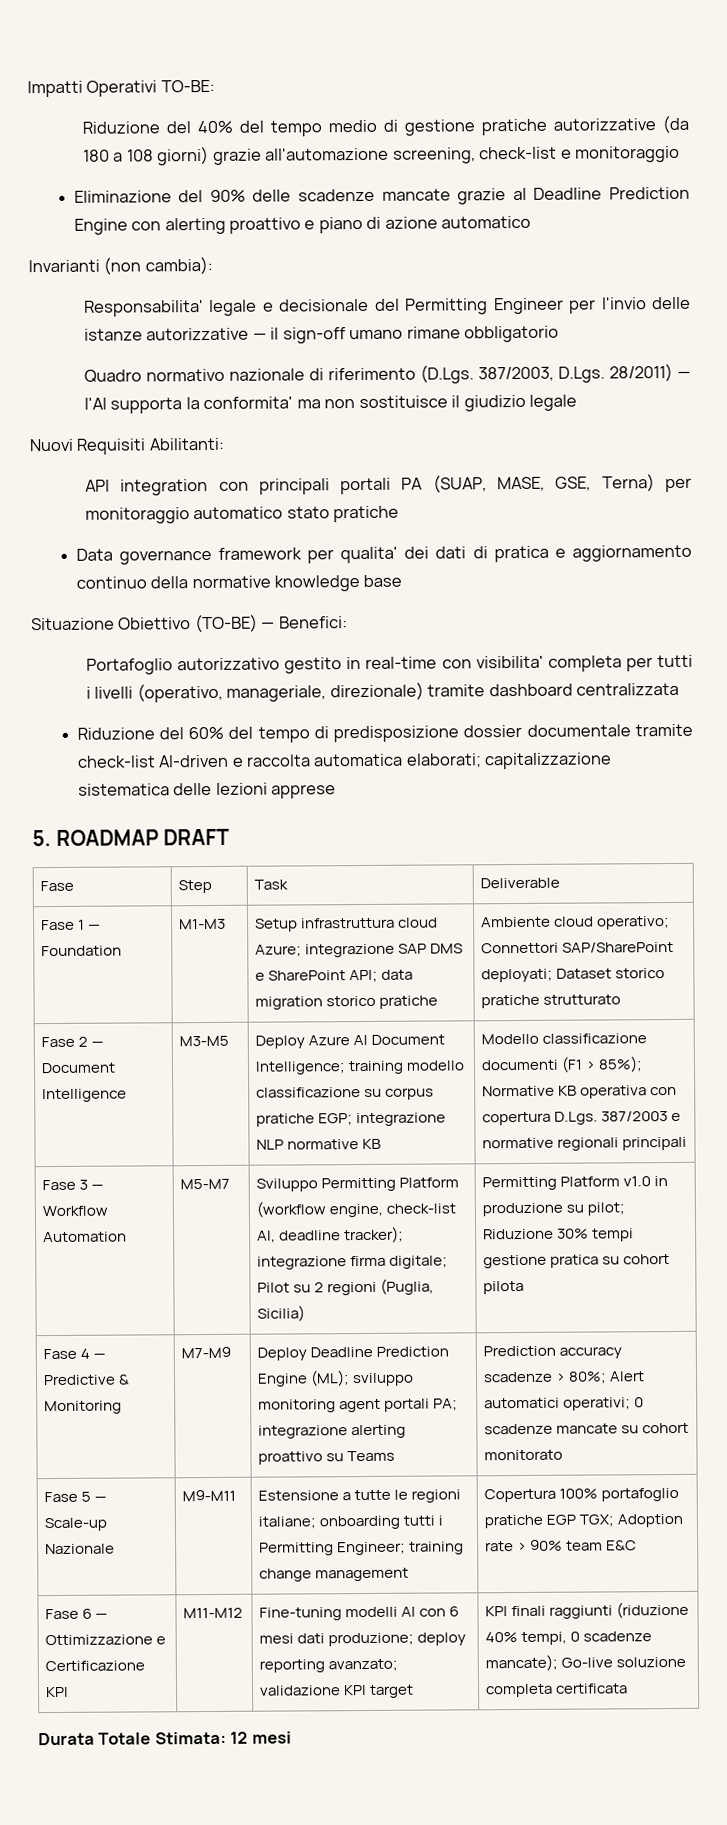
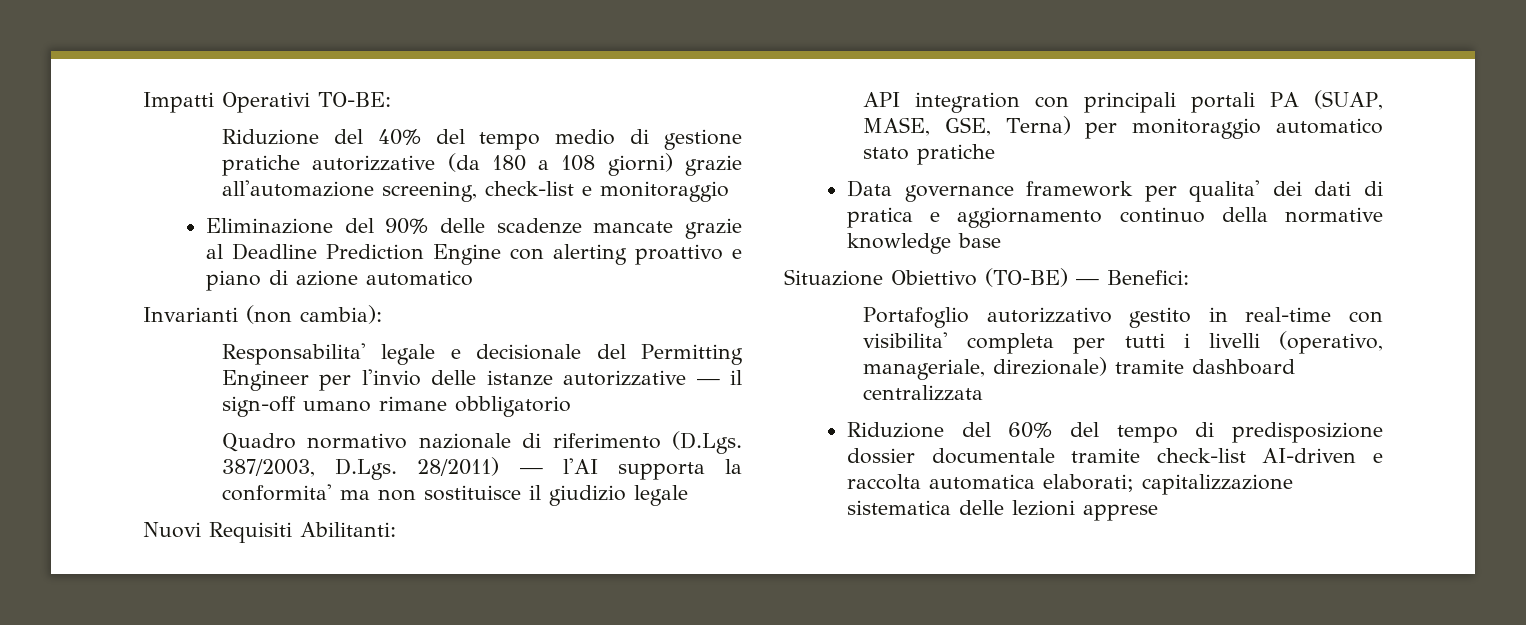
- 5. ROADMAP DRAFT
- Fase | Step | Task | Deliverable
- Fase 1 — Foundation | M1-M3 | Setup infrastruttura cloud Azure; integrazione SAP DMS e SharePoint API; data migration storico pratiche | Ambiente cloud operativo; Connettori SAP/SharePoint deployati; Dataset storico pratiche strutturato
- Fase 2 — Document Intelligence | M3-M5 | Deploy Azure AI Document Intelligence; training modello classificazione su corpus pratiche EGP; integrazione NLP normative KB | Modello classificazione documenti (F1 > 85%); Normative KB operativa con copertura D.Lgs. 387/2003 e normative regionali principali
- Fase 3 — Workflow Automation | M5-M7 | Sviluppo Permitting Platform (workflow engine, check-list AI, deadline tracker); integrazione firma digitale; Pilot su 2 regioni (Puglia, Sicilia) | Permitting Platform v1.0 in produzione su pilot; Riduzione 30% tempi gestione pratica su cohort pilota
- Fase 4 — Predictive & Monitoring | M7-M9 | Deploy Deadline Prediction Engine (ML); sviluppo monitoring agent portali PA; integrazione alerting proattivo su Teams | Prediction accuracy scadenze > 80%; Alert automatici operativi; 0 scadenze mancate su cohort monitorato
- Fase 5 — Scale-up Nazionale | M9-M11 | Estensione a tutte le regioni italiane; onboarding tutti i Permitting Engineer; training change management | Copertura 100% portafoglio pratiche EGP TGX; Adoption rate > 90% team E&C
- Fase 6 — Ottimizzazione e Certificazione KPI | M11-M12 | Fine-tuning modelli AI con 6 mesi dati produzione; deploy reporting avanzato; validazione KPI target | KPI finali raggiunti (riduzione 40% tempi, 0 scadenze mancate); Go-live soluzione completa certificata
- Durata Totale Stimata: 12 mesi

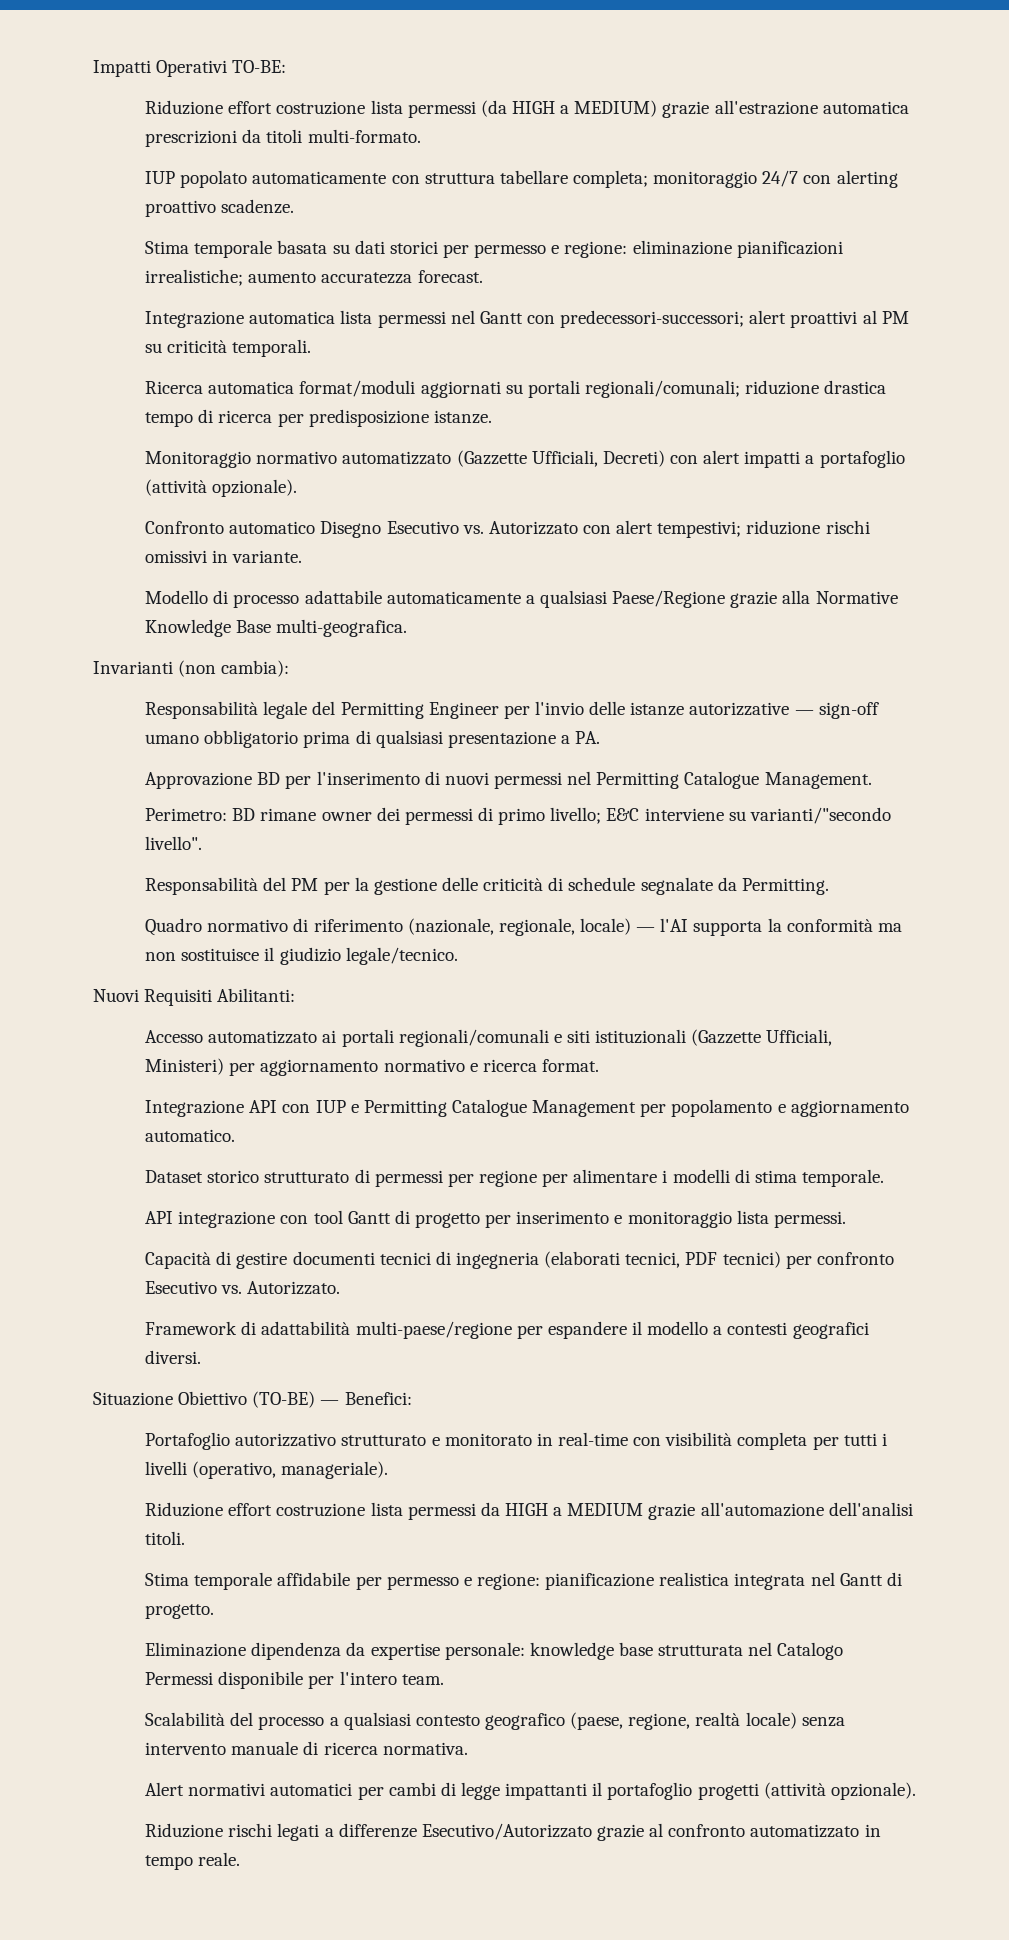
- Riduzione del 40% del tempo medio di gestione pratiche autorizzative (da 180 a 108 giorni) grazie all'automazione screening, check-list e monitoraggio
- Eliminazione del 90% delle scadenze mancate grazie al Deadline Prediction Engine con alerting proattivo e piano di azione automatico
+ Riduzione effort costruzione lista permessi (da HIGH a MEDIUM) grazie all'estrazione automatica prescrizioni da titoli multi-formato.
+ IUP popolato automaticamente con struttura tabellare completa; monitoraggio 24/7 con alerting proattivo scadenze.
+ Stima temporale basata su dati storici per permesso e regione: eliminazione pianificazioni irrealistiche; aumento accuratezza forecast.
+ Integrazione automatica lista permessi nel Gantt con predecessori-successori; alert proattivi al PM su criticità temporali.
+ Ricerca automatica format/moduli aggiornati su portali regionali/comunali; riduzione drastica tempo di ricerca per predisposizione istanze.
+ Monitoraggio normativo automatizzato (Gazzette Ufficiali, Decreti) con alert impatti a portafoglio (attività opzionale).
+ Confronto automatico Disegno Esecutivo vs. Autorizzato con alert tempestivi; riduzione rischi omissivi in variante.
+ Modello di processo adattabile automaticamente a qualsiasi Paese/Regione grazie alla Normative Knowledge Base multi-geografica.
- Responsabilita' legale e decisionale del Permitting Engineer per l'invio delle istanze autorizzative — il sign-off umano rimane obbligatorio
+ Responsabilità legale del Permitting Engineer per l'invio delle istanze autorizzative — sign-off umano obbligatorio prima di qualsiasi presentazione a PA.
+ Approvazione BD per l'inserimento di nuovi permessi nel Permitting Catalogue Management.
+ Perimetro: BD rimane owner dei permessi di primo livello; E&C interviene su varianti/"secondo livello".
+ Responsabilità del PM per la gestione delle criticità di schedule segnalate da Permitting.
- Quadro normativo nazionale di riferimento (D.Lgs. 387/2003, D.Lgs. 28/2011) — l'AI supporta la conformita' ma non sostituisce il giudizio legale
+ Quadro normativo di riferimento (nazionale, regionale, locale) — l'AI supporta la conformità ma non sostituisce il giudizio legale/tecnico.
- API integration con principali portali PA (SUAP, MASE, GSE, Terna) per monitoraggio automatico stato pratiche
- Data governance framework per qualita' dei dati di pratica e aggiornamento continuo della normative knowledge base
+ Accesso automatizzato ai portali regionali/comunali e siti istituzionali (Gazzette Ufficiali, Ministeri) per aggiornamento normativo e ricerca format.
+ Integrazione API con IUP e Permitting Catalogue Management per popolamento e aggiornamento automatico.
+ Dataset storico strutturato di permessi per regione per alimentare i modelli di stima temporale.
+ API integrazione con tool Gantt di progetto per inserimento e monitoraggio lista permessi.
+ Capacità di gestire documenti tecnici di ingegneria (elaborati tecnici, PDF tecnici) per confronto Esecutivo vs. Autorizzato.
+ Framework di adattabilità multi-paese/regione per espandere il modello a contesti geografici diversi.
- Portafoglio autorizzativo gestito in real-time con visibilita' completa per tutti i livelli (operativo, manageriale, direzionale) tramite dashboard centralizzata
- Riduzione del 60% del tempo di predisposizione dossier documentale tramite check-list AI-driven e raccolta automatica elaborati; capitalizzazione sistematica delle lezioni apprese
+ Portafoglio autorizzativo strutturato e monitorato in real-time con visibilità completa per tutti i livelli (operativo, manageriale).
+ Riduzione effort costruzione lista permessi da HIGH a MEDIUM grazie all'automazione dell'analisi titoli.
+ Stima temporale affidabile per permesso e regione: pianificazione realistica integrata nel Gantt di progetto.
+ Eliminazione dipendenza da expertise personale: knowledge base strutturata nel Catalogo Permessi disponibile per l'intero team.
+ Scalabilità del processo a qualsiasi contesto geografico (paese, regione, realtà locale) senza intervento manuale di ricerca normativa.
+ Alert normativi automatici per cambi di legge impattanti il portafoglio progetti (attività opzionale).
+ Riduzione rischi legati a differenze Esecutivo/Autorizzato grazie al confronto automatizzato in tempo reale.

